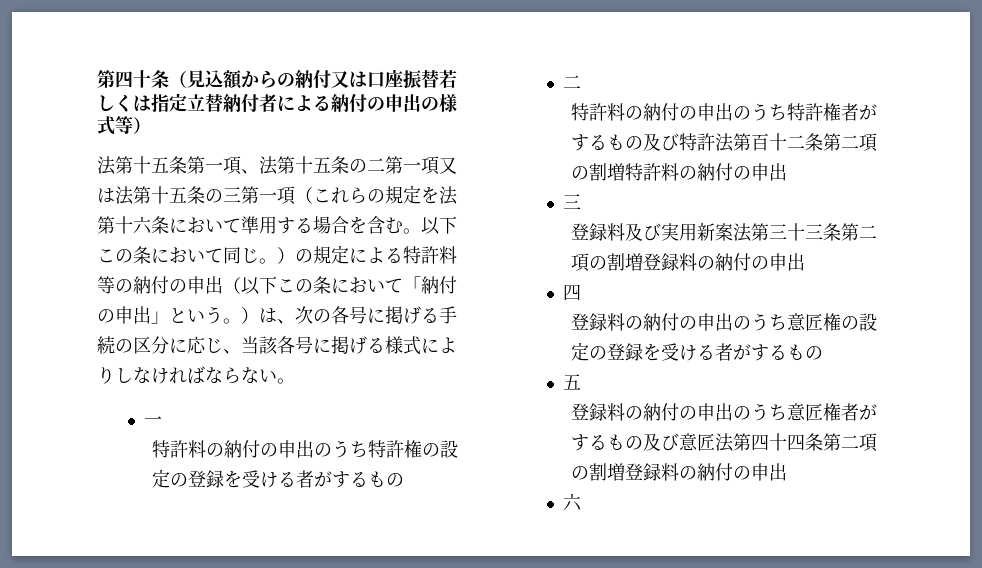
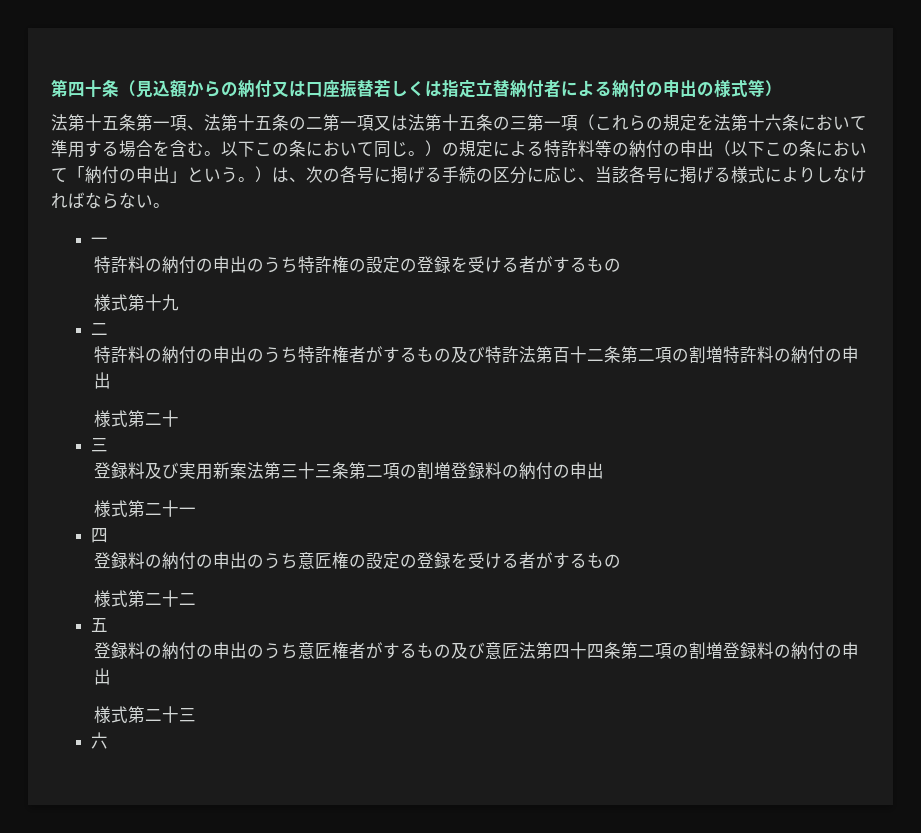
+ 様式第十九
  特許料の納付の申出のうち特許権者がするもの及び特許法第百十二条第二項の割増特許料の納付の申出
+ 様式第二十
+ 様式第二十一
+ 様式第二十二
+ 様式第二十三

